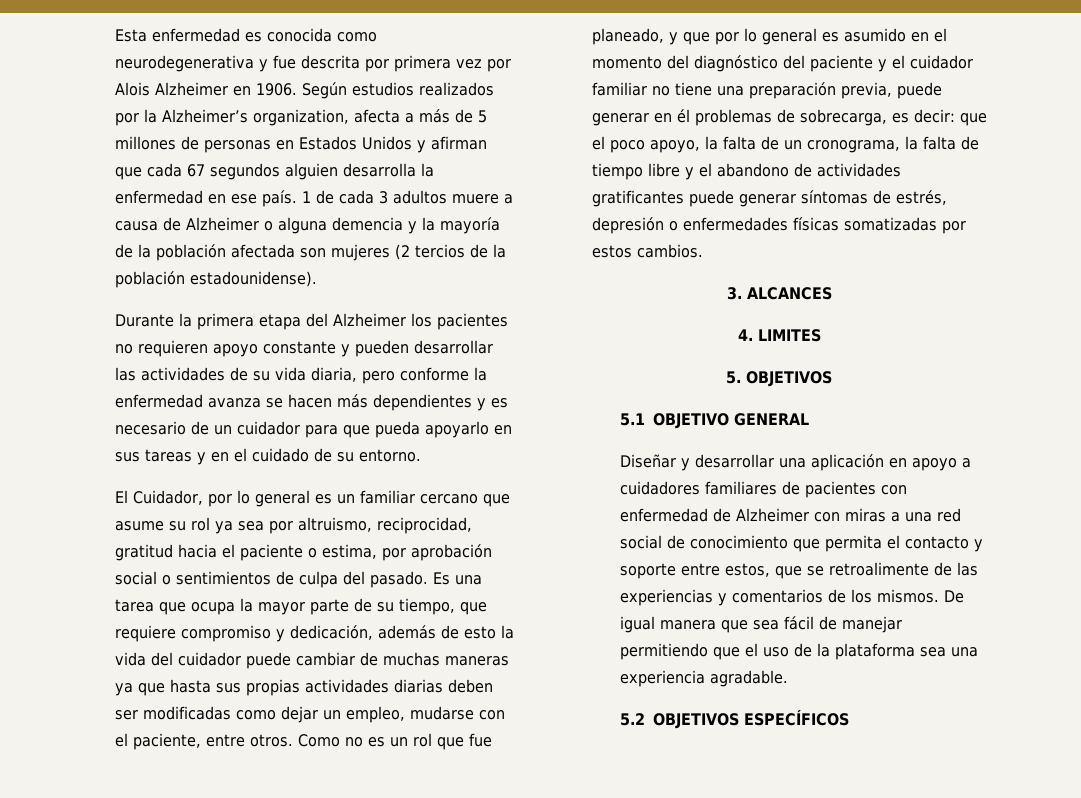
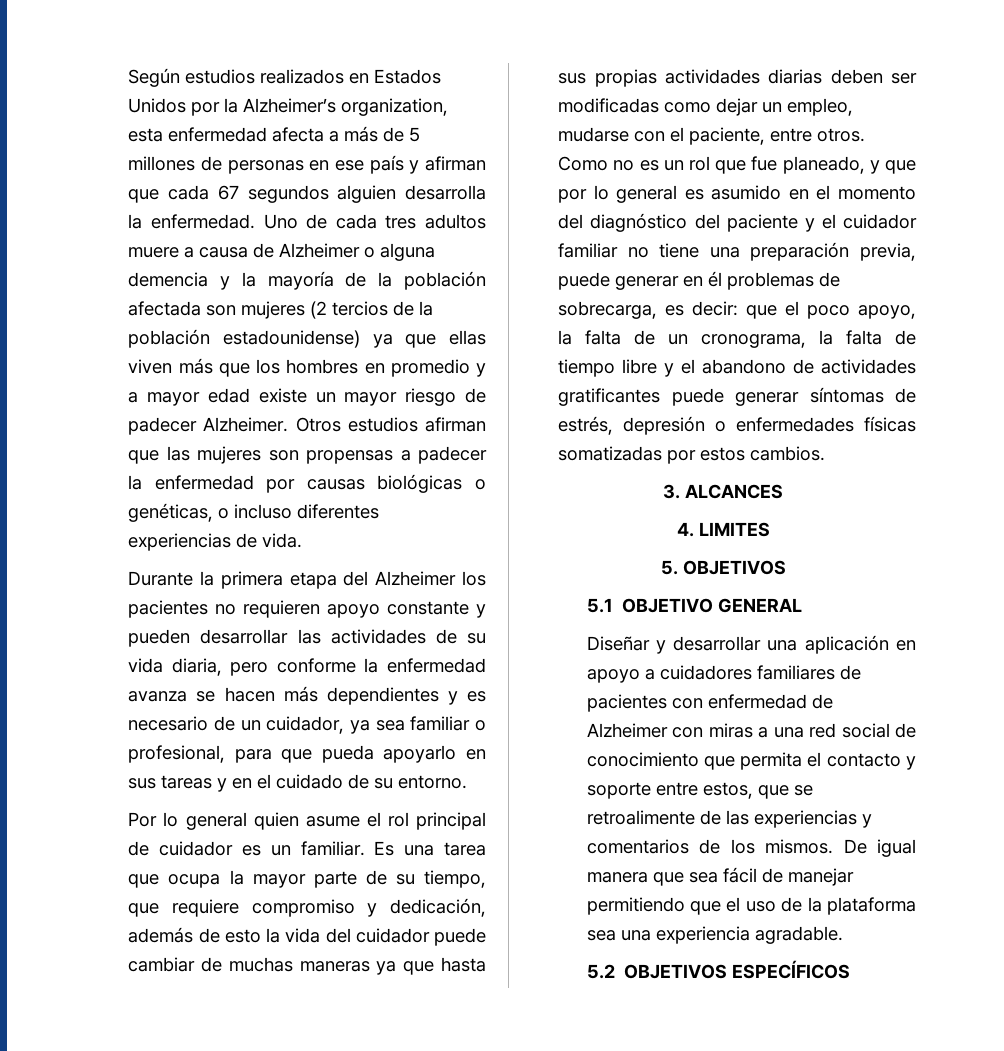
- Esta enfermedad es conocida como neurodegenerativa y fue descrita por primera vez por Alois Alzheimer en 1906. Según estudios realizados por la Alzheimer’s organization, afecta a más de 5 millones de personas en Estados Unidos y afirman que cada 67 segundos alguien desarrolla la enfermedad en ese país. 1 de cada 3 adultos muere a causa de Alzheimer o alguna demencia y la mayoría de la población afectada son mujeres (2 tercios de la población estadounidense).
+ Según estudios realizados en Estados Unidos por la Alzheimer’s organization, esta enfermedad afecta a más de 5 millones de personas en ese país y afirman que cada 67 segundos alguien desarrolla la enfermedad. Uno de cada tres adultos muere a causa de Alzheimer o alguna demencia y la mayoría de la población afectada son mujeres (2 tercios de la población estadounidense) ya que ellas viven más que los hombres en promedio y a mayor edad existe un mayor riesgo de padecer Alzheimer. Otros estudios afirman que las mujeres son propensas a padecer la enfermedad por causas biológicas o genéticas, o incluso diferentes experiencias de vida.
- Durante la primera etapa del Alzheimer los pacientes no requieren apoyo constante y pueden desarrollar las actividades de su vida diaria, pero conforme la enfermedad avanza se hacen más dependientes y es necesario de un cuidador para que pueda apoyarlo en sus tareas y en el cuidado de su entorno.
+ Durante la primera etapa del Alzheimer los pacientes no requieren apoyo constante y pueden desarrollar las actividades de su vida diaria, pero conforme la enfermedad avanza se hacen más dependientes y es necesario de un cuidador, ya sea familiar o profesional, para que pueda apoyarlo en sus tareas y en el cuidado de su entorno.
- El Cuidador, por lo general es un familiar cercano que asume su rol ya sea por altruismo, reciprocidad, gratitud hacia el paciente o estima, por aprobación social o sentimientos de culpa del pasado.
+ Por lo general quien asume el rol principal de cuidador es un familiar.

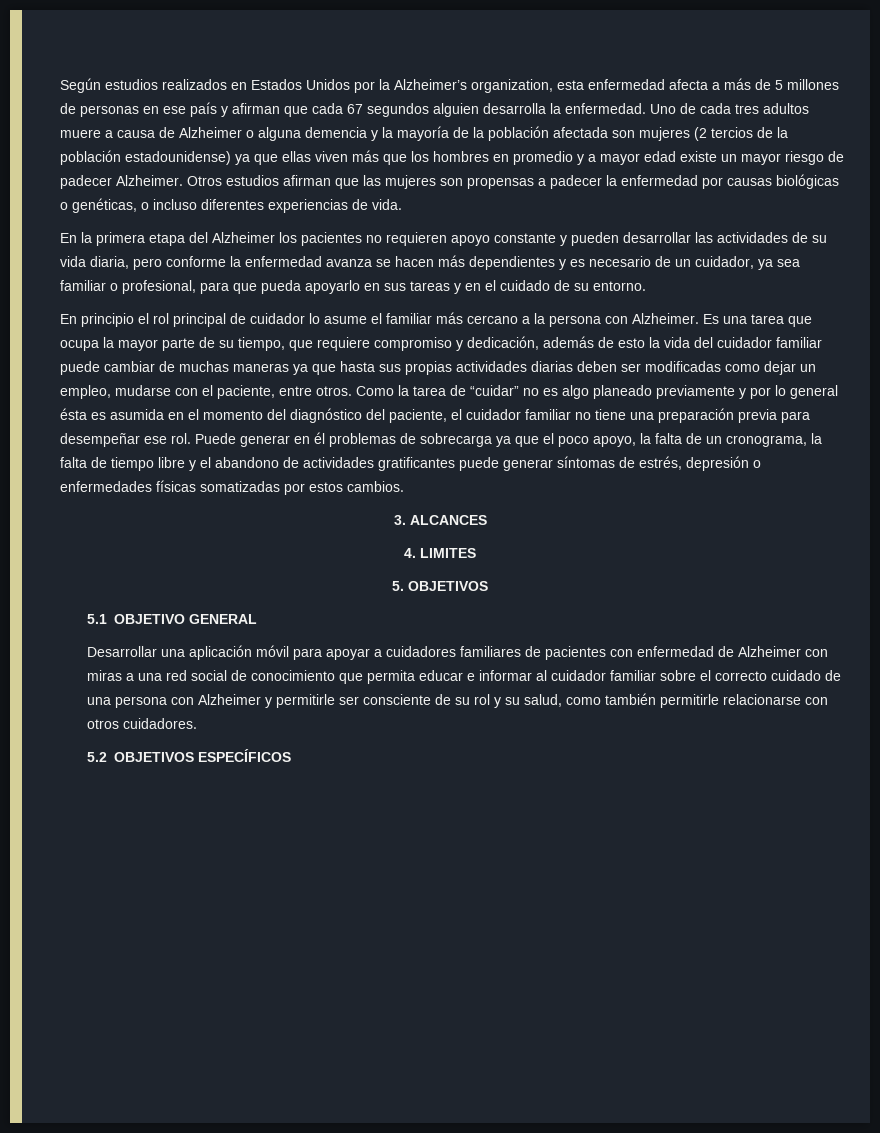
- Durante la primera etapa del Alzheimer los pacientes no requieren apoyo constante y pueden desarrollar las actividades de su vida diaria, pero conforme la enfermedad avanza se hacen más dependientes y es necesario de un cuidador, ya sea familiar o profesional, para que pueda apoyarlo en sus tareas y en el cuidado de su entorno.
+ En la primera etapa del Alzheimer los pacientes no requieren apoyo constante y pueden desarrollar las actividades de su vida diaria, pero conforme la enfermedad avanza se hacen más dependientes y es necesario de un cuidador, ya sea familiar o profesional, para que pueda apoyarlo en sus tareas y en el cuidado de su entorno.
- Por lo general quien asume el rol principal de cuidador es un familiar.
+ En principio el rol principal de cuidador lo asume el familiar más cercano a la persona con Alzheimer.
- Es una tarea que ocupa la mayor parte de su tiempo, que requiere compromiso y dedicación, además de esto la vida del cuidador puede cambiar de muchas maneras ya que hasta sus propias actividades diarias deben ser modificadas como dejar un empleo, mudarse con el paciente, entre otros.
+ Es una tarea que ocupa la mayor parte de su tiempo, que requiere compromiso y dedicación, además de esto la vida del cuidador familiar puede cambiar de muchas maneras ya que hasta sus propias actividades diarias deben ser modificadas como dejar un empleo, mudarse con el paciente, entre otros.
- Como no es un rol que fue planeado, y que por lo general es asumido en el momento del diagnóstico del paciente y el cuidador familiar no tiene una preparación previa, puede generar en él problemas de sobrecarga, es decir: que el poco apoyo, la falta de un cronograma, la falta de tiempo libre y el abandono de actividades gratificantes puede generar síntomas de estrés, depresión o enfermedades físicas somatizadas por estos cambios.
+ Como la tarea de “cuidar” no es algo planeado previamente y por lo general ésta es asumida en el momento del diagnóstico del paciente, el cuidador familiar no tiene una preparación previa para desempeñar ese rol. Puede generar en él problemas de sobrecarga ya que el poco apoyo, la falta de un cronograma, la falta de tiempo libre y el abandono de actividades gratificantes puede generar síntomas de estrés, depresión o enfermedades físicas somatizadas por estos cambios.
- Diseñar y desarrollar una aplicación en apoyo a cuidadores familiares de pacientes con enfermedad de Alzheimer con miras a una red social de conocimiento que permita el contacto y soporte entre estos, que se retroalimente de las experiencias y comentarios de los mismos. De igual manera que sea fácil de manejar permitiendo que el uso de la plataforma sea una experiencia agradable.
+ Desarrollar una aplicación móvil para apoyar a cuidadores familiares de pacientes con enfermedad de Alzheimer con miras a una red social de conocimiento que permita educar e informar al cuidador familiar sobre el correcto cuidado de una persona con Alzheimer y permitirle ser consciente de su rol y su salud, como también permitirle relacionarse con otros cuidadores.

